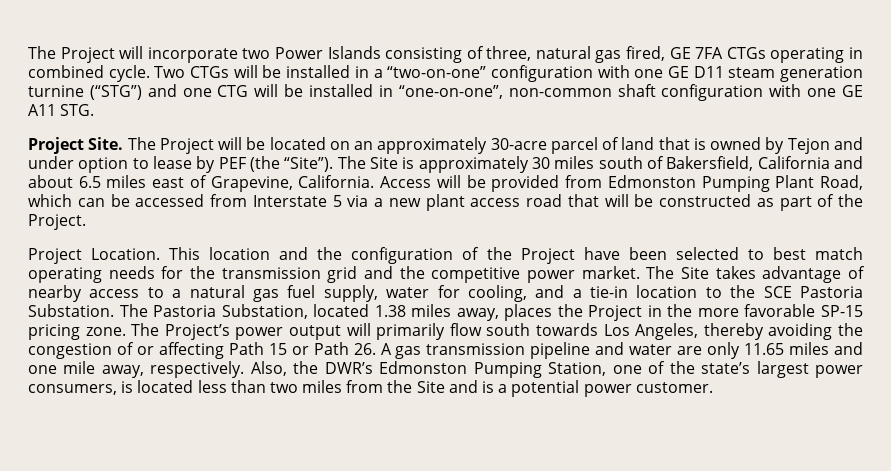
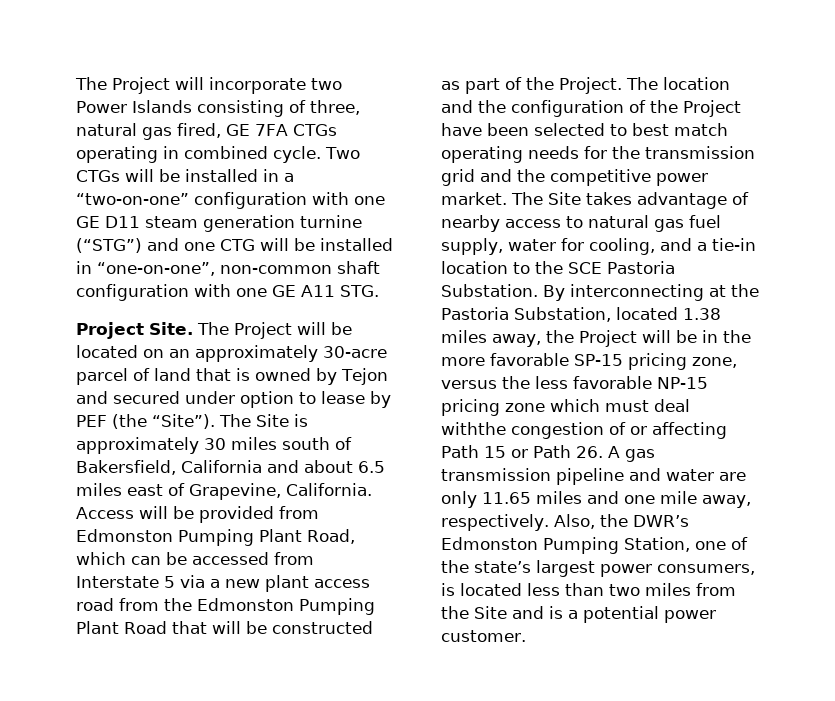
- The Project will be located on an approximately 30-acre parcel of land that is owned by Tejon and under option to lease by PEF (the “Site”).
+ The Project will be located on an approximately 30-acre parcel of land that is owned by Tejon and secured under option to lease by PEF (the “Site”).
- Access will be provided from Edmonston Pumping Plant Road, which can be accessed from Interstate 5 via a new plant access road that will be constructed as part of the Project.
- Project Location. This location and the configuration of the Project have been selected to best match operating needs for the transmission grid and the competitive power market.
+ Access will be provided from Edmonston Pumping Plant Road, which can be accessed from Interstate 5 via a new plant access road from the Edmonston Pumping Plant Road that will be constructed as part of the Project. The location and the configuration of the Project have been selected to best match operating needs for the transmission grid and the competitive power market.
- The Site takes advantage of nearby access to a natural gas fuel supply, water for cooling, and a tie-in location to the SCE Pastoria Substation.
+ The Site takes advantage of nearby access to natural gas fuel supply, water for cooling, and a tie-in location to the SCE Pastoria Substation.
- The Pastoria Substation, located 1.38 miles away, places the Project in the more favorable SP-15 pricing zone. The Project’s power output will primarily flow south towards Los Angeles, thereby avoiding the congestion of or affecting Path 15 or Path 26. A gas transmission pipeline and water are only 11.65 miles and one mile away, respectively.
+ By interconnecting at the Pastoria Substation, located 1.38 miles away, the Project will be in the more favorable SP-15 pricing zone, versus the less favorable NP-15 pricing zone which must deal withthe congestion of or affecting Path 15 or Path 26. A gas transmission pipeline and water are only 11.65 miles and one mile away, respectively.

